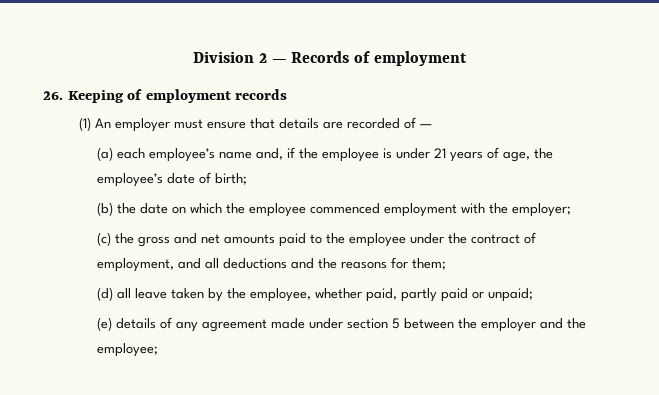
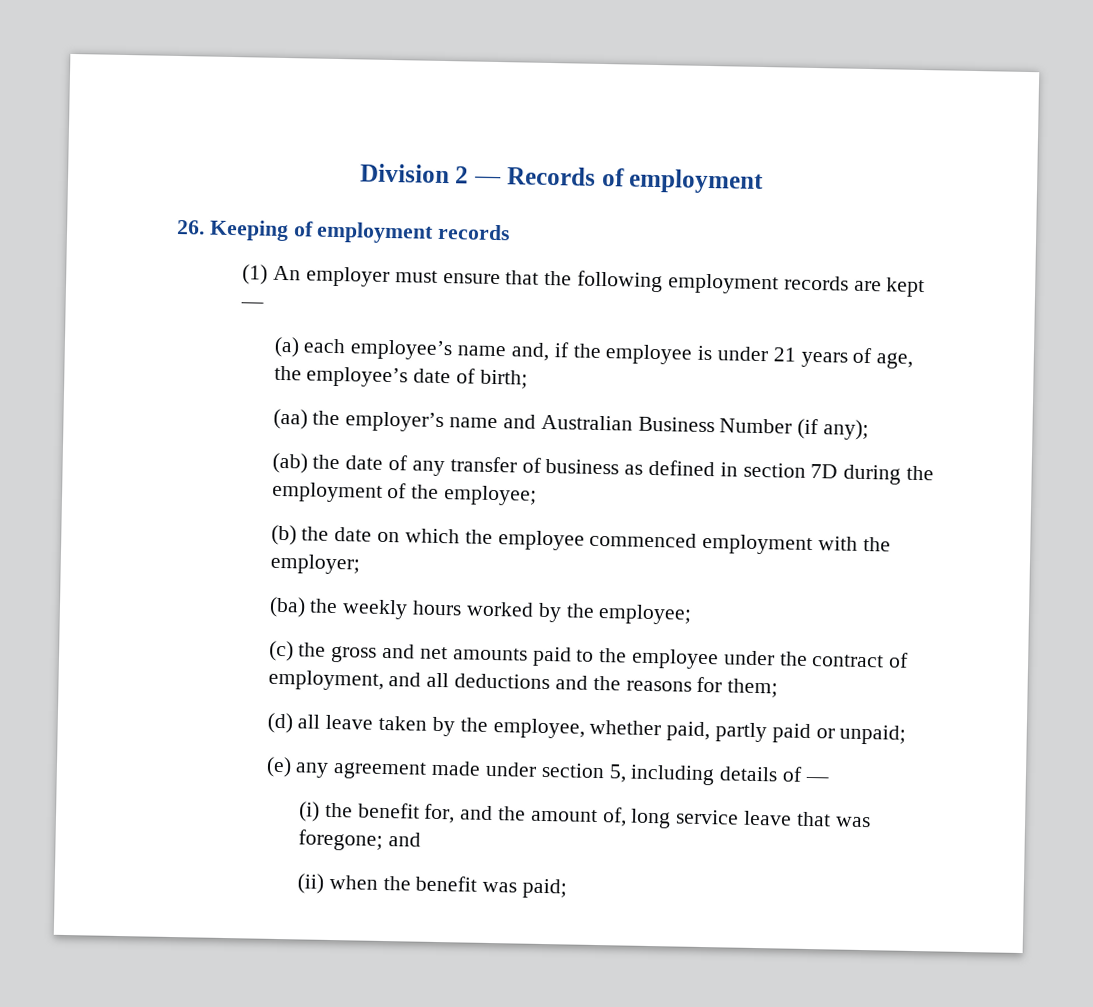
- (1) An employer must ensure that details are recorded of —
+ (1) An employer must ensure that the following employment records are kept —
+ (aa) the employer’s name and Australian Business Number (if any);
+ (ab) the date of any transfer of business as defined in section 7D during the employment of the employee;
+ (ba) the weekly hours worked by the employee;
- (e) details of any agreement made under section 5 between the employer and the employee;
+ (e) any agreement made under section 5, including details of —
+ (i) the benefit for, and the amount of, long service leave that was foregone; and
+ (ii) when the benefit was paid;

